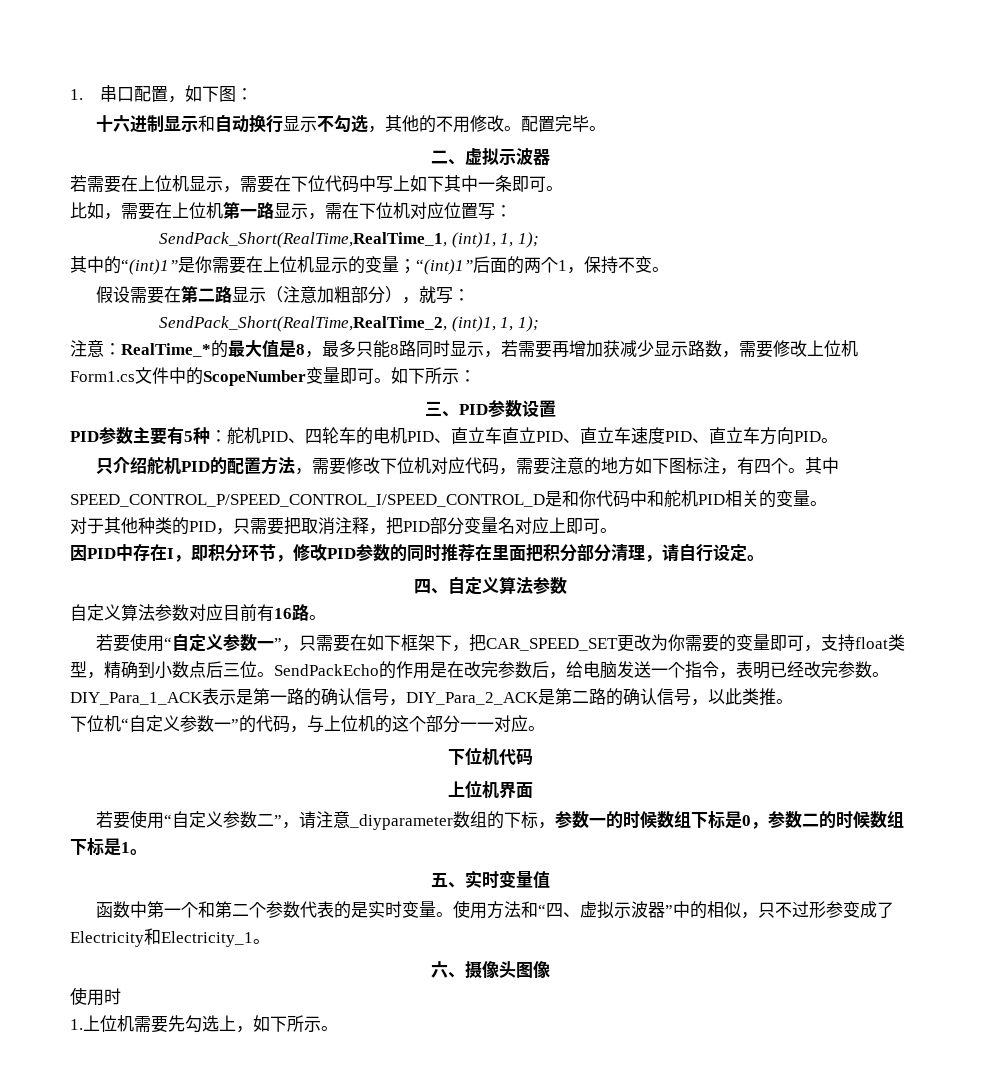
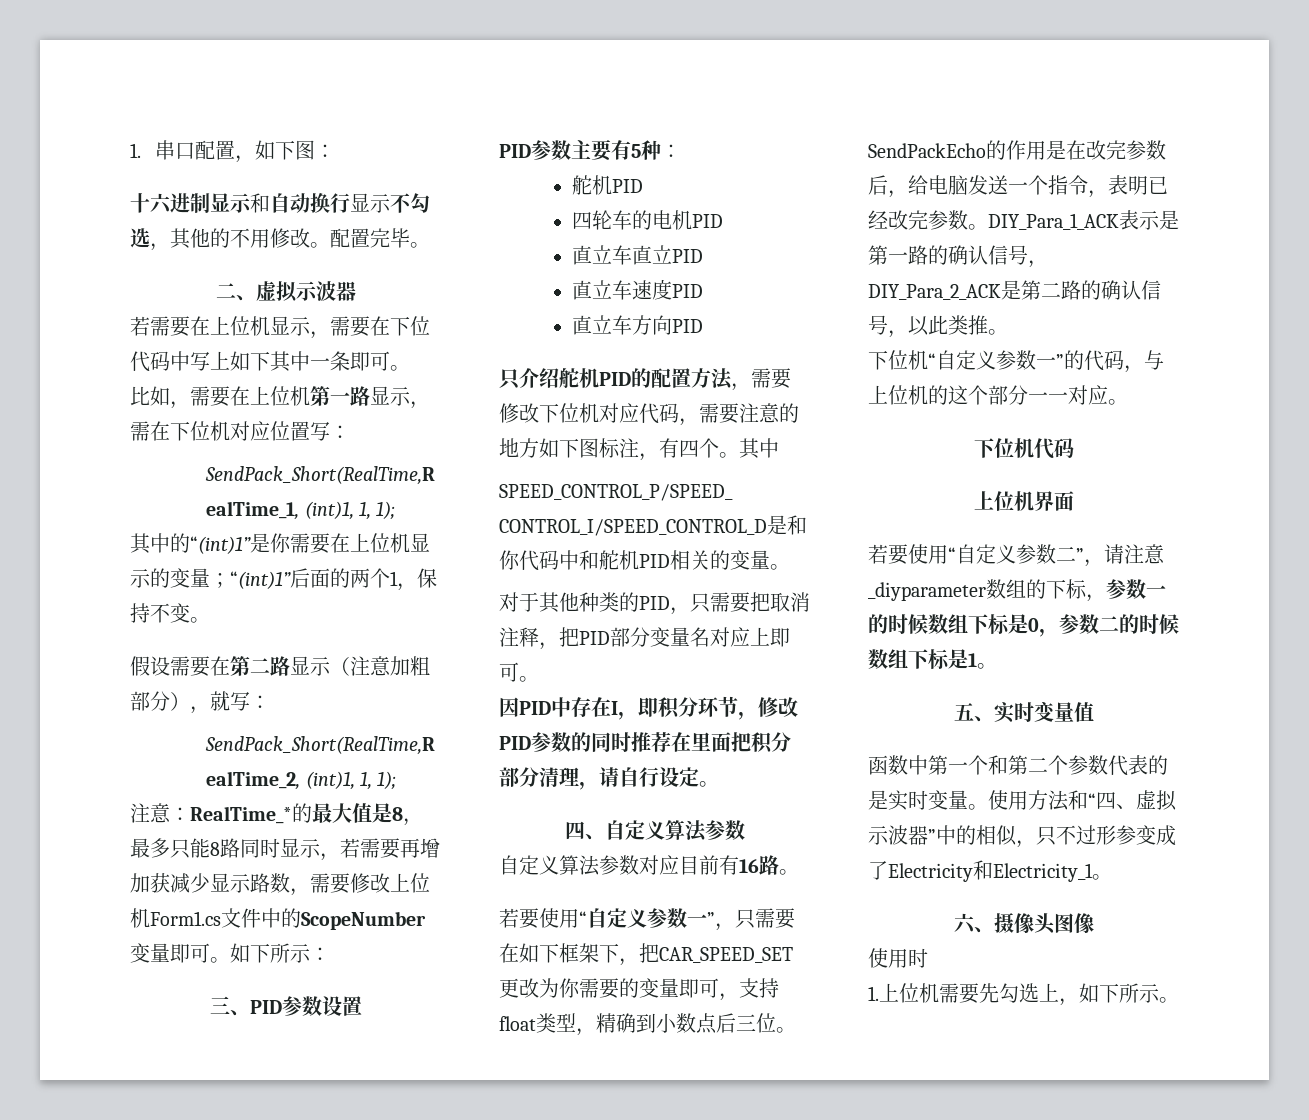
- PID参数主要有5种：舵机PID、四轮车的电机PID、直立车直立PID、直立车速度PID、直立车方向PID。
+ PID参数主要有5种：
+ 舵机PID
+ 四轮车的电机PID
+ 直立车直立PID
+ 直立车速度PID
+ 直立车方向PID

